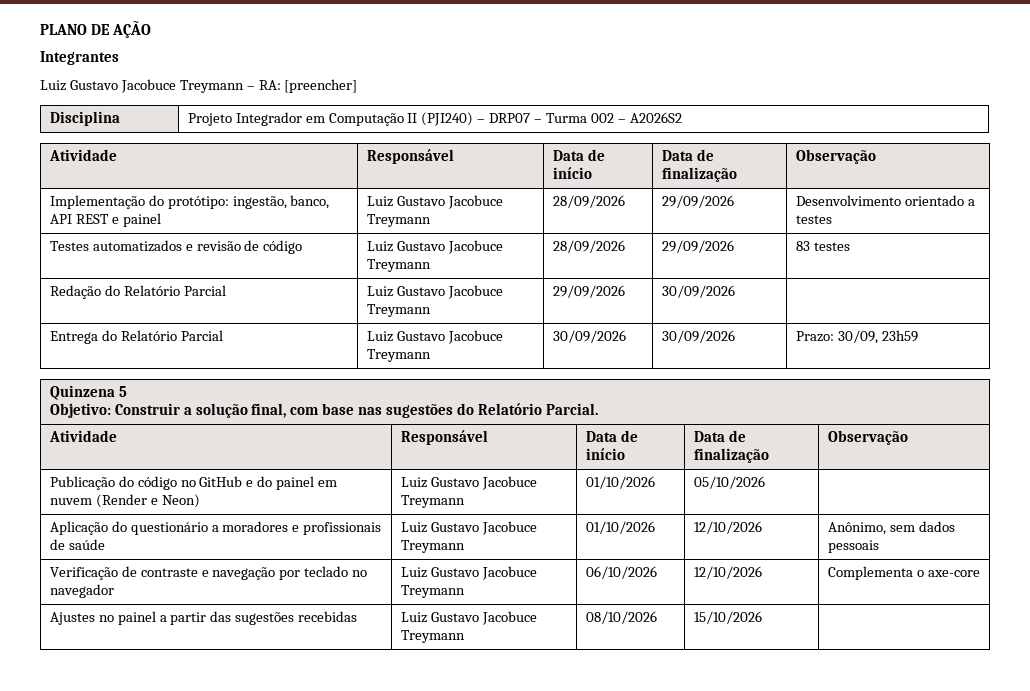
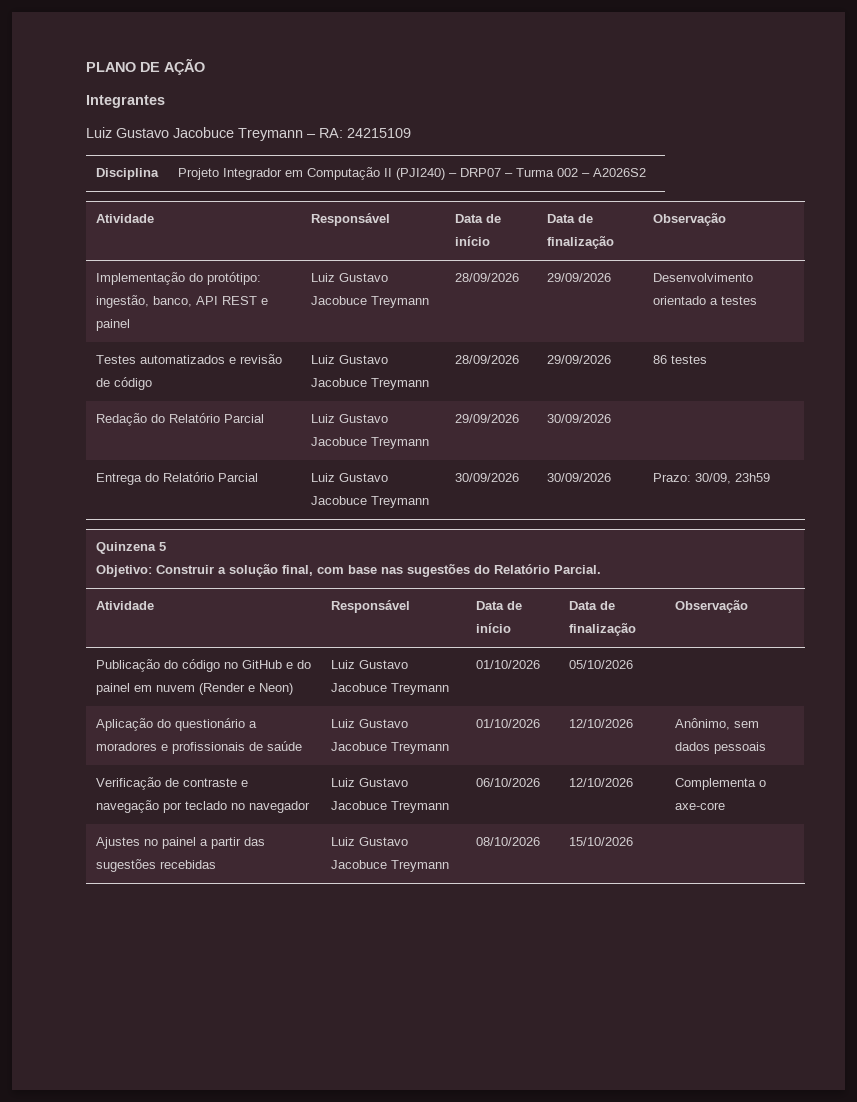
- Luiz Gustavo Jacobuce Treymann – RA: [preencher]
+ Luiz Gustavo Jacobuce Treymann – RA: 24215109
- Testes automatizados e revisão de código | Luiz Gustavo Jacobuce Treymann | 28/09/2026 | 29/09/2026 | 83 testes
+ Testes automatizados e revisão de código | Luiz Gustavo Jacobuce Treymann | 28/09/2026 | 29/09/2026 | 86 testes

